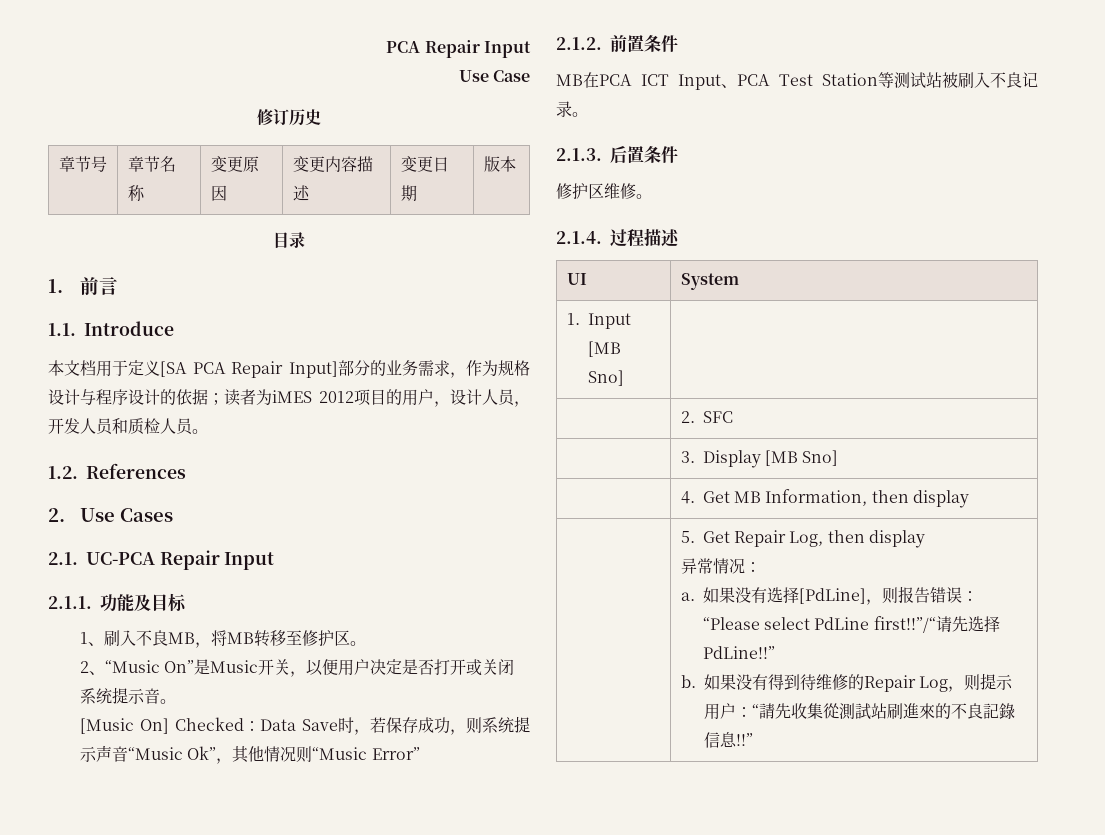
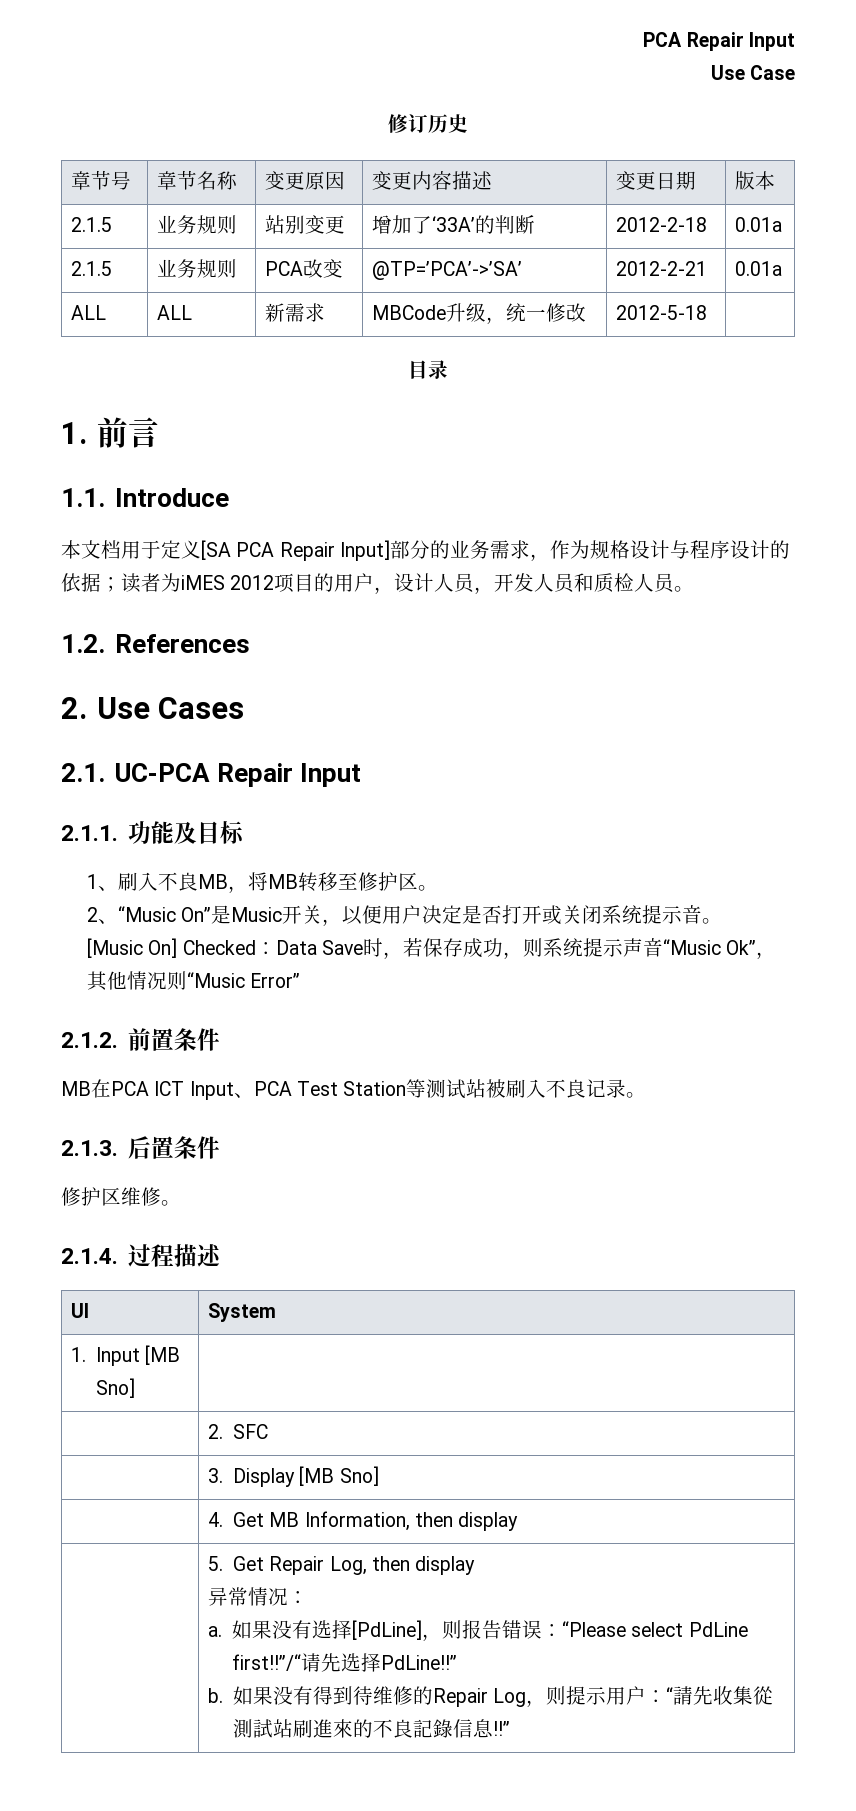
+ 2.1.5 | 业务规则 | 站别变更 | 增加了‘33A’的判断 | 2012-2-18 | 0.01a
+ 2.1.5 | 业务规则 | PCA改变 | @TP=’PCA’->’SA’ | 2012-2-21 | 0.01a
+ ALL | ALL | 新需求 | MBCode升级，统一修改 | 2012-5-18 |

